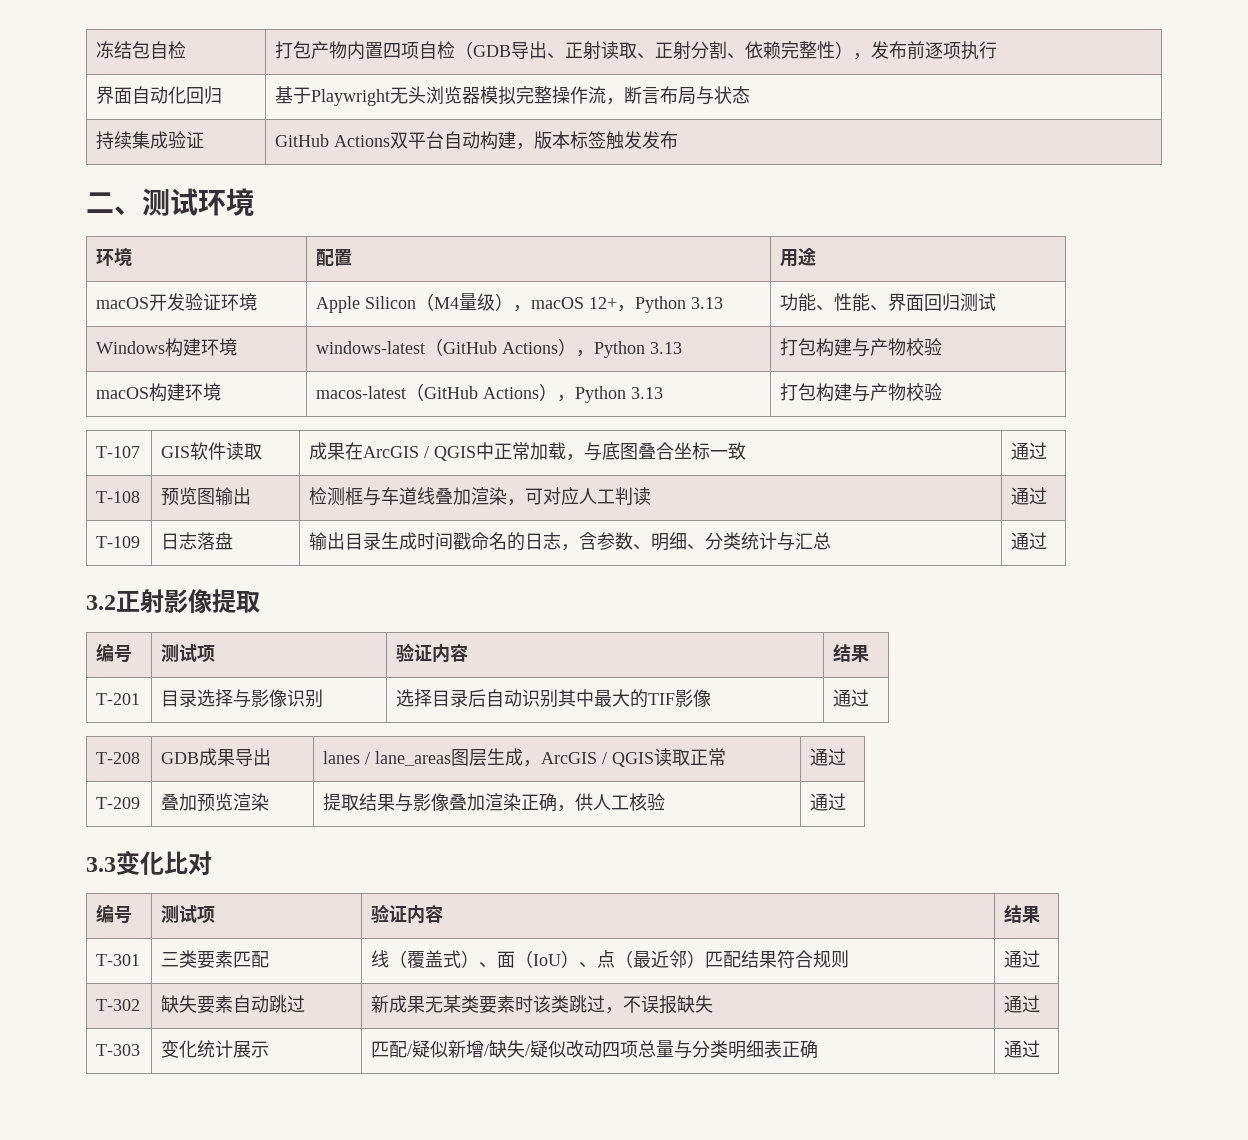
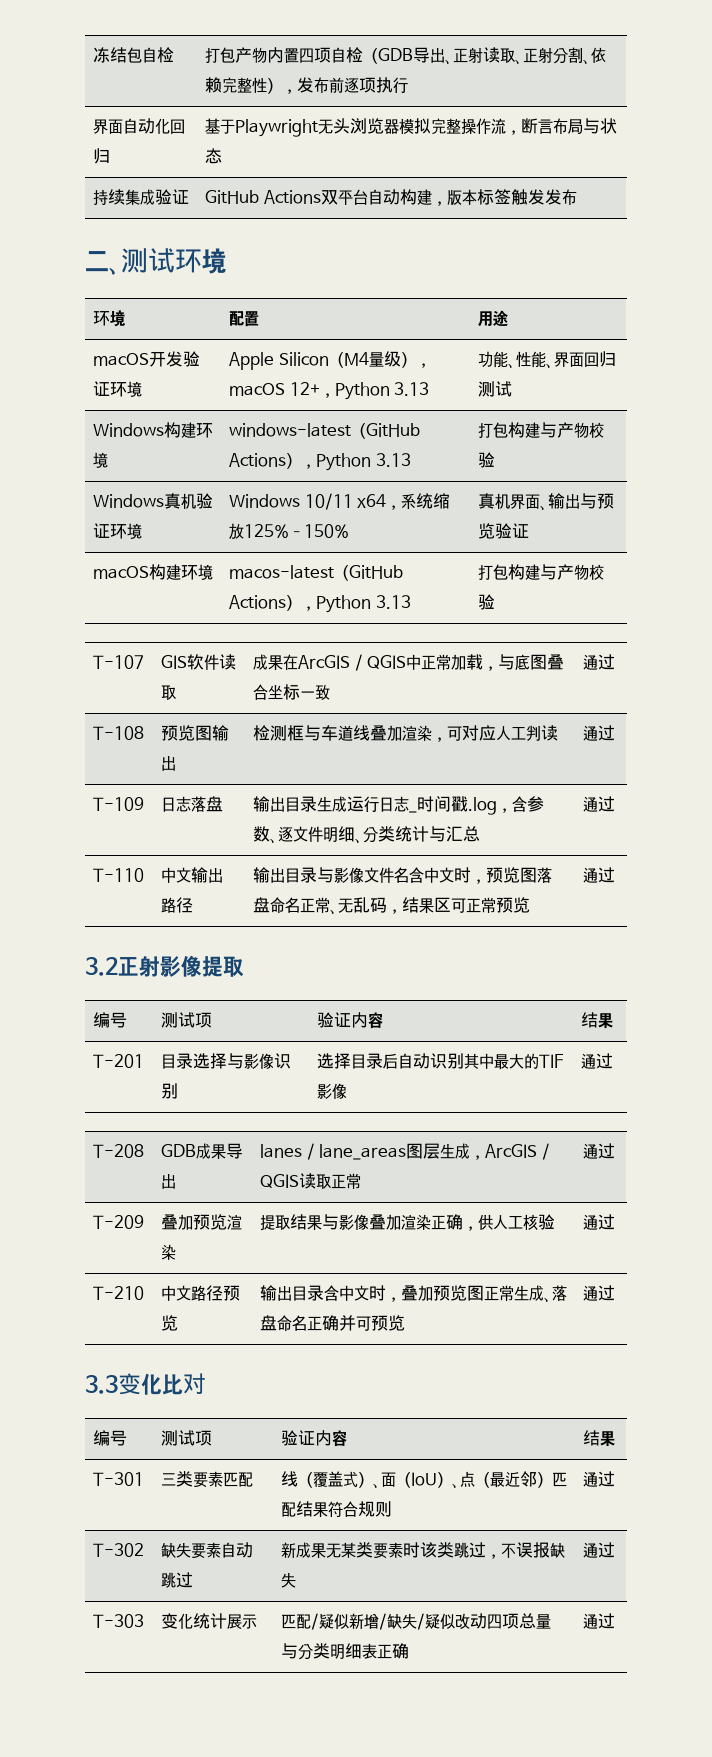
+ Windows真机验证环境 | Windows 10/11 x64，系统缩放125%–150% | 真机界面、输出与预览验证
- T-109 | 日志落盘 | 输出目录生成时间戳命名的日志，含参数、明细、分类统计与汇总 | 通过
+ T-109 | 日志落盘 | 输出目录生成运行日志_时间戳.log，含参数、逐文件明细、分类统计与汇总 | 通过
+ T-110 | 中文输出路径 | 输出目录与影像文件名含中文时，预览图落盘命名正常、无乱码，结果区可正常预览 | 通过
+ T-210 | 中文路径预览 | 输出目录含中文时，叠加预览图正常生成、落盘命名正确并可预览 | 通过

